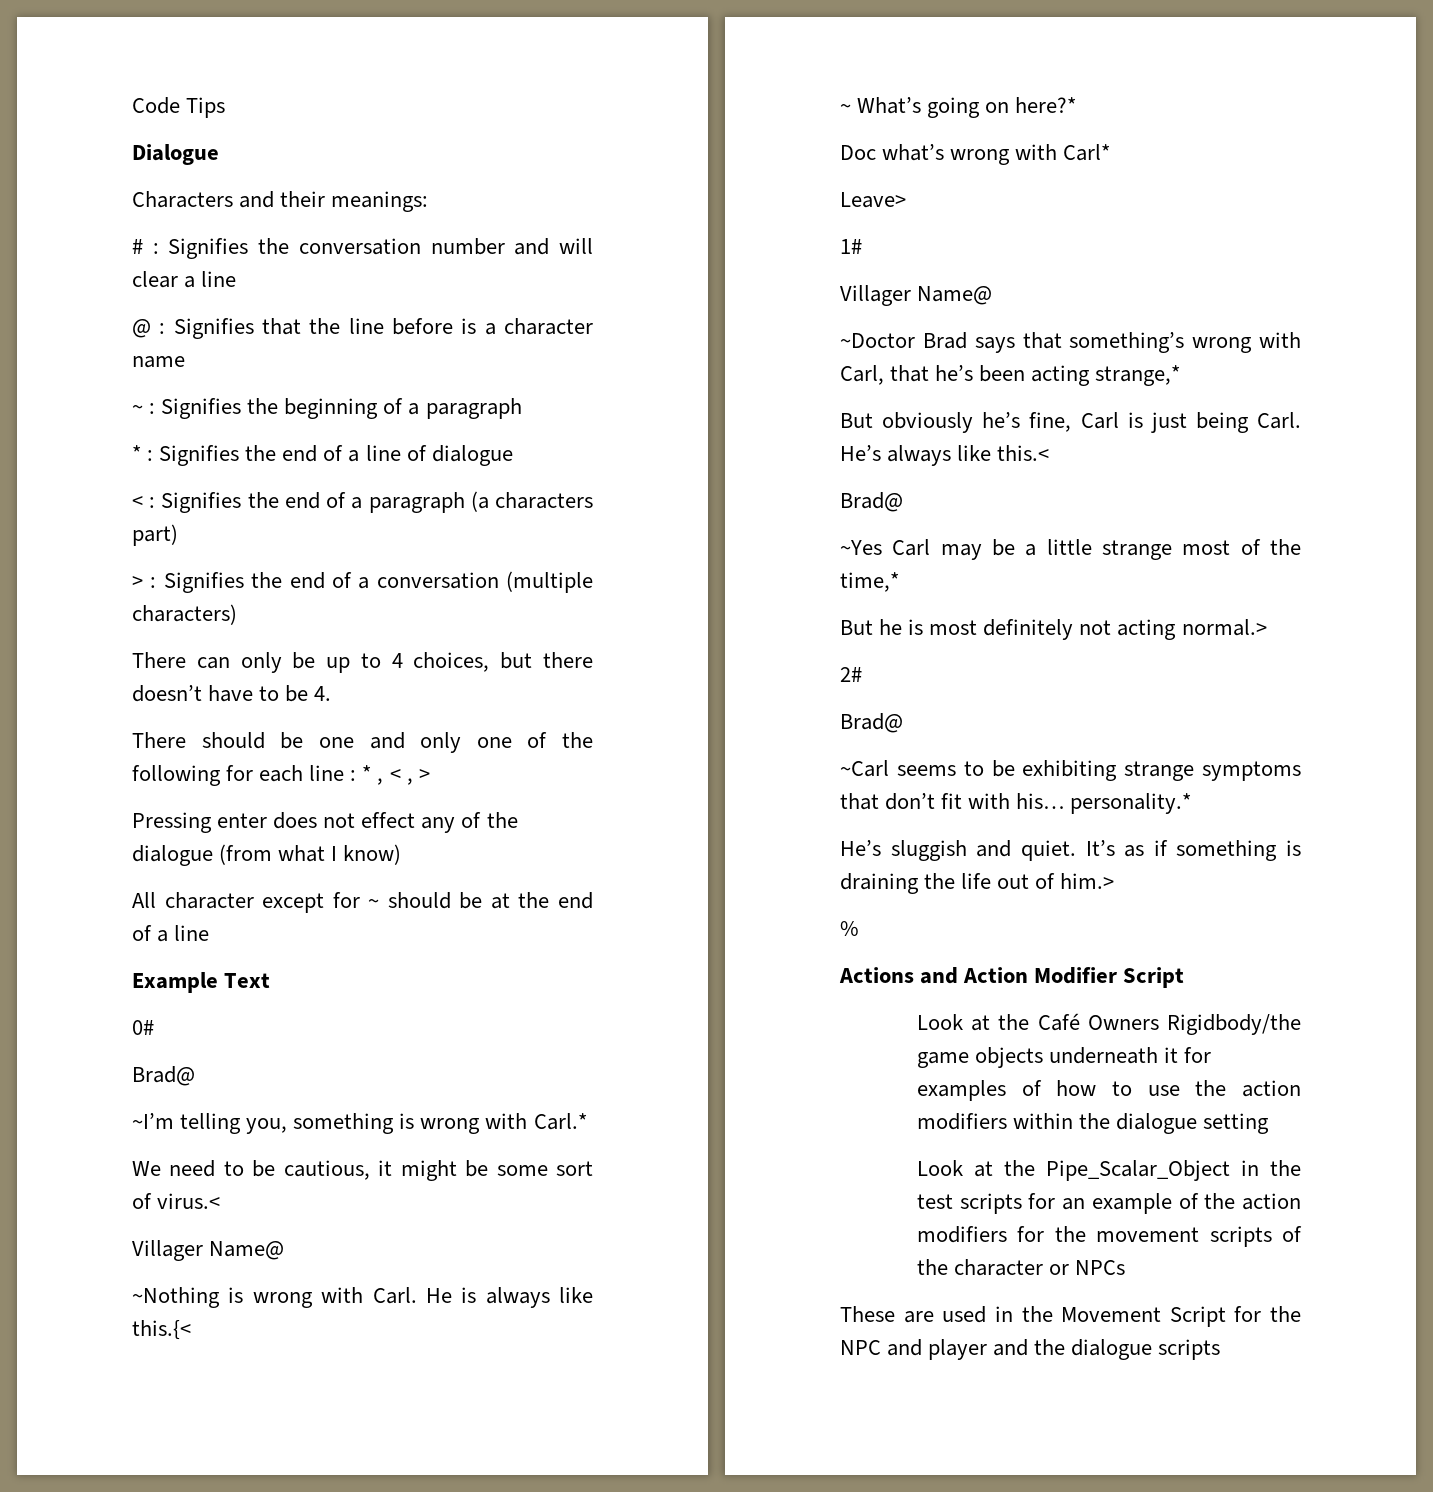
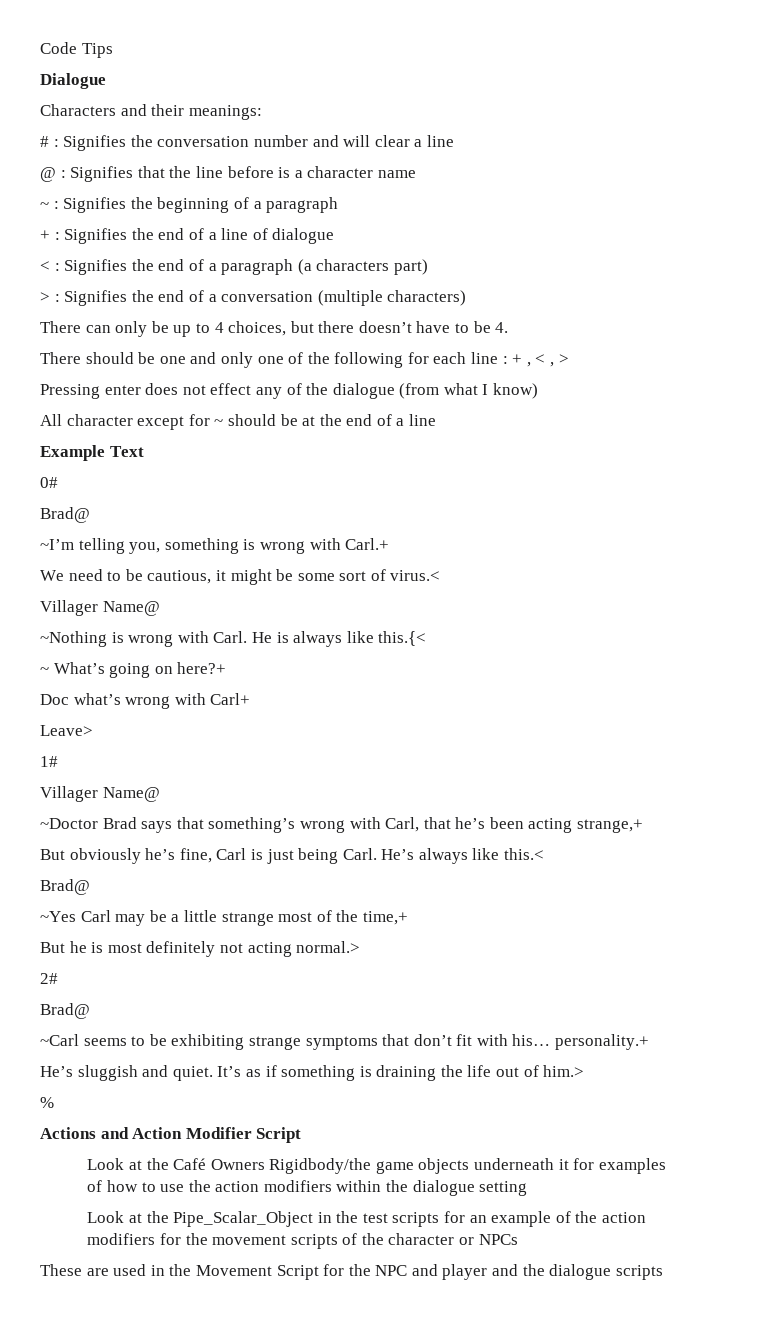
- * : Signifies the end of a line of dialogue
+ + : Signifies the end of a line of dialogue
- There should be one and only one of the following for each line : * , < , >
+ There should be one and only one of the following for each line : + , < , >
- ~I’m telling you, something is wrong with Carl.*
+ ~I’m telling you, something is wrong with Carl.+
- ~ What’s going on here?*
+ ~ What’s going on here?+
- Doc what’s wrong with Carl*
+ Doc what’s wrong with Carl+
- ~Doctor Brad says that something’s wrong with Carl, that he’s been acting strange,*
+ ~Doctor Brad says that something’s wrong with Carl, that he’s been acting strange,+
- ~Yes Carl may be a little strange most of the time,*
+ ~Yes Carl may be a little strange most of the time,+
- ~Carl seems to be exhibiting strange symptoms that don’t fit with his… personality.*
+ ~Carl seems to be exhibiting strange symptoms that don’t fit with his… personality.+

